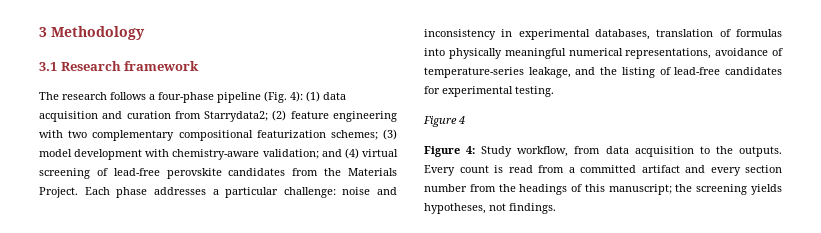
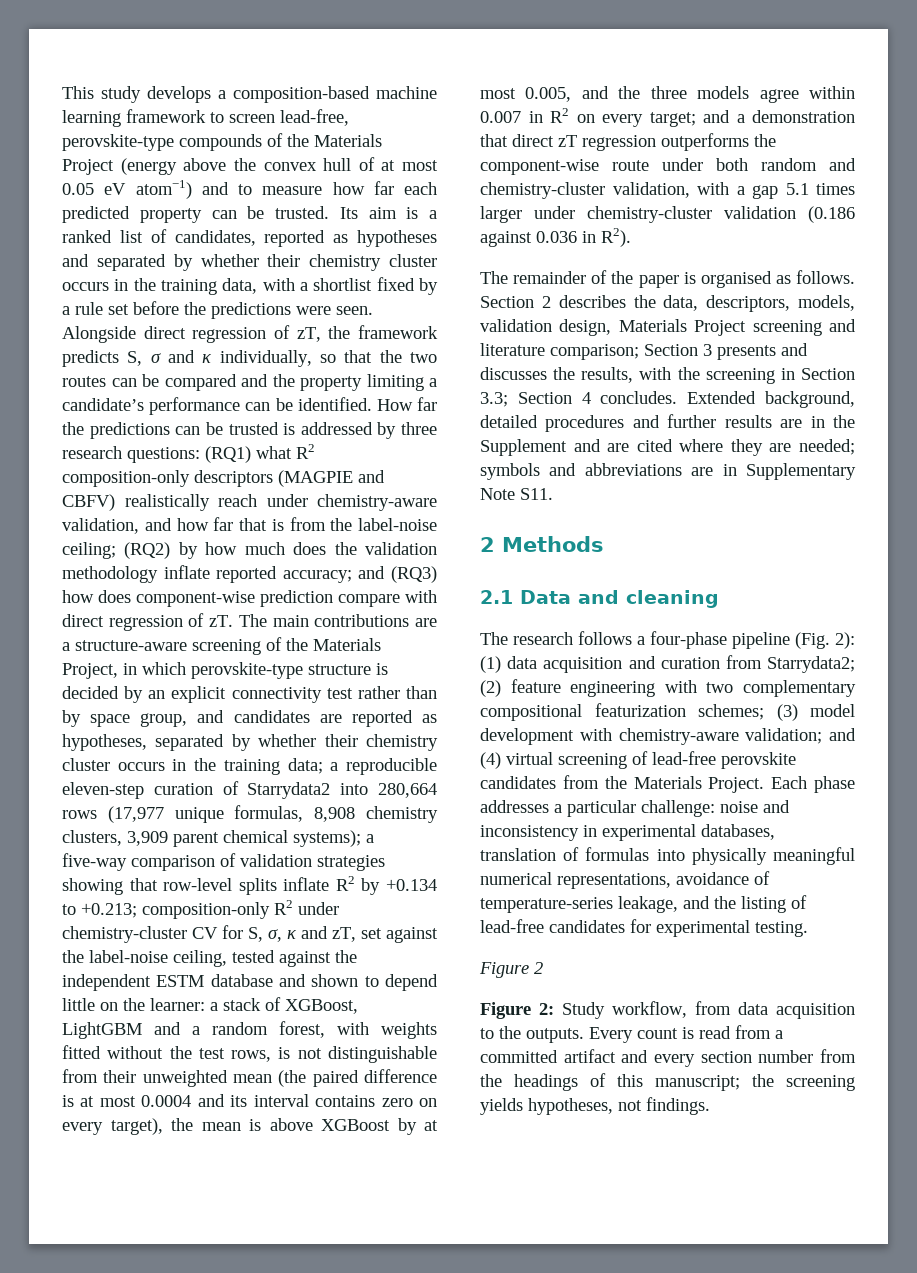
- 3 Methodology
- 3.1 Research framework
+ This study develops a composition-based machine learning framework to screen lead-free, perovskite-type compounds of the Materials Project (energy above the convex hull of at most 0.05 eV atom−1) and to measure how far each predicted property can be trusted. Its aim is a ranked list of candidates, reported as hypotheses and separated by whether their chemistry cluster occurs in the training data, with a shortlist fixed by a rule set before the predictions were seen. Alongside direct regression of zT, the framework predicts S, σ and κ individually, so that the two routes can be compared and the property limiting a candidate’s performance can be identified. How far the predictions can be trusted is addressed by three research questions: (RQ1) what R2 composition-only descriptors (MAGPIE and CBFV) realistically reach under chemistry-aware validation, and how far that is from the label-noise ceiling; (RQ2) by how much does the validation methodology inflate reported accuracy; and (RQ3) how does component-wise prediction compare with direct regression of zT. The main contributions are a structure-aware screening of the Materials Project, in which perovskite-type structure is decided by an explicit connectivity test rather than by space group, and candidates are reported as hypotheses, separated by whether their chemistry cluster occurs in the training data; a reproducible eleven-step curation of Starrydata2 into 280,664 rows (17,977 unique formulas, 8,908 chemistry clusters, 3,909 parent chemical systems); a five-way comparison of validation strategies showing that row-level splits inflate R2 by +0.134 to +0.213; composition-only R2 under chemistry-cluster CV for S, σ, κ and zT, set against the label-noise ceiling, tested against the independent ESTM database and shown to depend little on the learner: a stack of XGBoost, LightGBM and a random forest, with weights fitted without the test rows, is not distinguishable from their unweighted mean (the paired difference is at most 0.0004 and its interval contains zero on every target), the mean is above XGBoost by at most 0.005, and the three models agree within 0.007 in R2 on every target; and a demonstration that direct zT regression outperforms the component-wise route under both random and chemistry-cluster validation, with a gap 5.1 times larger under chemistry-cluster validation (0.186 against 0.036 in R2).
+ The remainder of the paper is organised as follows. Section 2 describes the data, descriptors, models, validation design, Materials Project screening and literature comparison; Section 3 presents and discusses the results, with the screening in Section 3.3; Section 4 concludes. Extended background, detailed procedures and further results are in the Supplement and are cited where they are needed; symbols and abbreviations are in Supplementary Note S11.
+ 2 Methods
+ 2.1 Data and cleaning
- The research follows a four-phase pipeline (Fig. 4): (1) data acquisition and curation from Starrydata2; (2) feature engineering with two complementary compositional featurization schemes; (3) model development with chemistry-aware validation; and (4) virtual screening of lead-free perovskite candidates from the Materials Project.
+ The research follows a four-phase pipeline (Fig. 2): (1) data acquisition and curation from Starrydata2; (2) feature engineering with two complementary compositional featurization schemes; (3) model development with chemistry-aware validation; and (4) virtual screening of lead-free perovskite candidates from the Materials Project.
- Figure 4
- Figure 4: Study workflow, from data acquisition to the outputs.
+ Figure 2
+ Figure 2: Study workflow, from data acquisition to the outputs.

